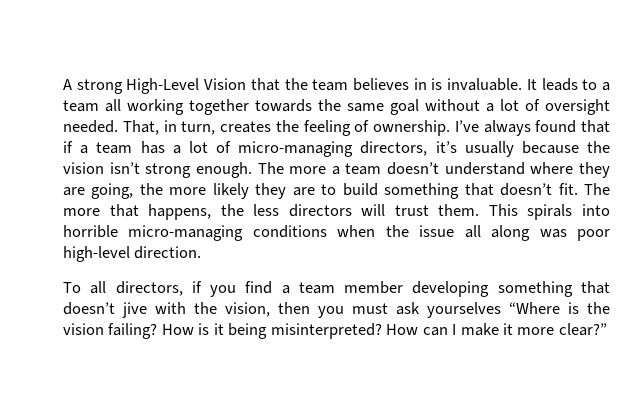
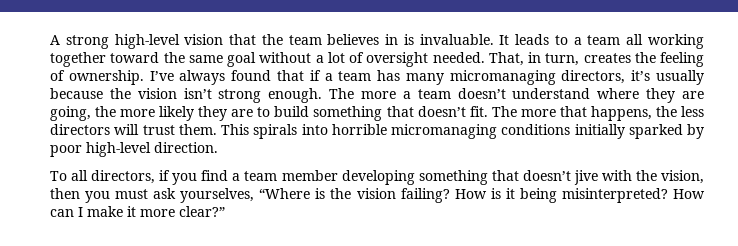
- A strong High-Level Vision that the team believes in is invaluable.
+ A strong high-level vision that the team believes in is invaluable.
- It leads to a team all working together towards the same goal without a lot of oversight needed.
+ It leads to a team all working together toward the same goal without a lot of oversight needed.
- I’ve always found that if a team has a lot of micro-managing directors, it’s usually because the vision isn’t strong enough.
+ I’ve always found that if a team has many micromanaging directors, it’s usually because the vision isn’t strong enough.
- This spirals into horrible micro-managing conditions when the issue all along was poor high-level direction.
+ This spirals into horrible micromanaging conditions initially sparked by poor high-level direction.
- To all directors, if you find a team member developing something that doesn’t jive with the vision, then you must ask yourselves “Where is the vision failing?
+ To all directors, if you find a team member developing something that doesn’t jive with the vision, then you must ask yourselves, “Where is the vision failing?

